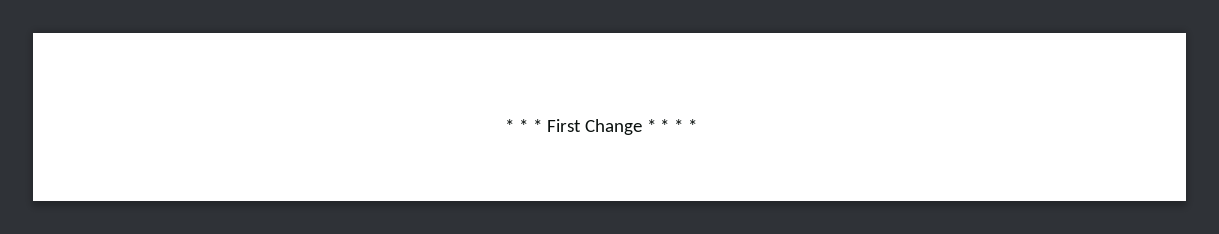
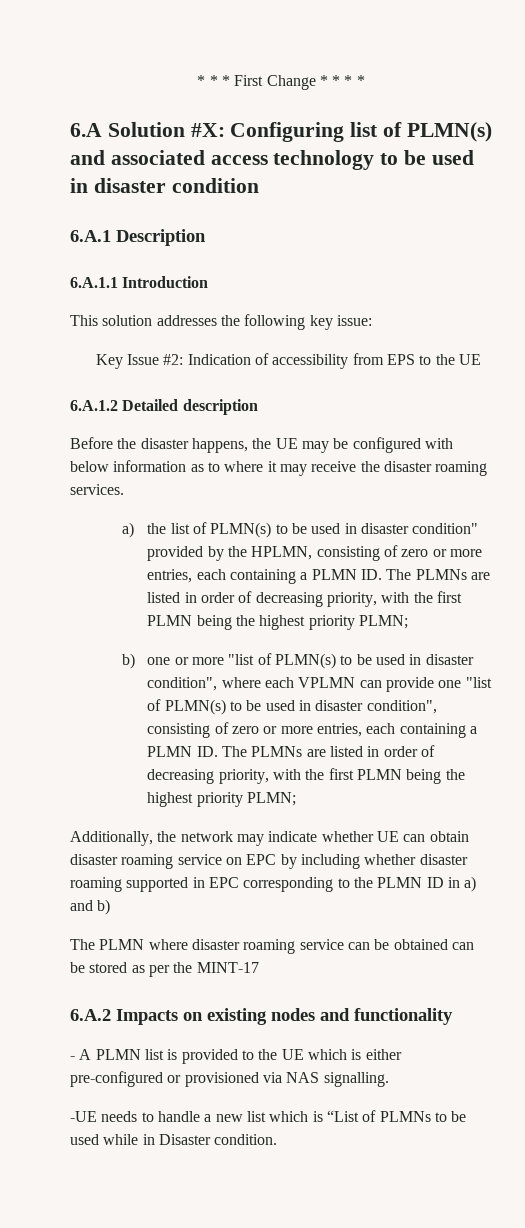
+ 6.A Solution #X: Configuring list of PLMN(s) and associated access technology to be used in disaster condition
+ 6.A.1 Description
+ 6.A.1.1 Introduction
+ This solution addresses the following key issue:
+ Key Issue #2: Indication of accessibility from EPS to the UE
+ 6.A.1.2 Detailed description
+ Before the disaster happens, the UE may be configured with below information as to where it may receive the disaster roaming services.
+ a) the list of PLMN(s) to be used in disaster condition" provided by the HPLMN, consisting of zero or more entries, each containing a PLMN ID. The PLMNs are listed in order of decreasing priority, with the first PLMN being the highest priority PLMN;
+ b) one or more "list of PLMN(s) to be used in disaster condition", where each VPLMN can provide one "list of PLMN(s) to be used in disaster condition", consisting of zero or more entries, each containing a PLMN ID. The PLMNs are listed in order of decreasing priority, with the first PLMN being the highest priority PLMN;
+ Additionally, the network may indicate whether UE can obtain disaster roaming service on EPC by including whether disaster roaming supported in EPC corresponding to the PLMN ID in a) and b)
+ The PLMN where disaster roaming service can be obtained can be stored as per the MINT-17
+ 6.A.2 Impacts on existing nodes and functionality
+ - A PLMN list is provided to the UE which is either pre-configured or provisioned via NAS signalling.
+ -UE needs to handle a new list which is “List of PLMNs to be used while in Disaster condition.

